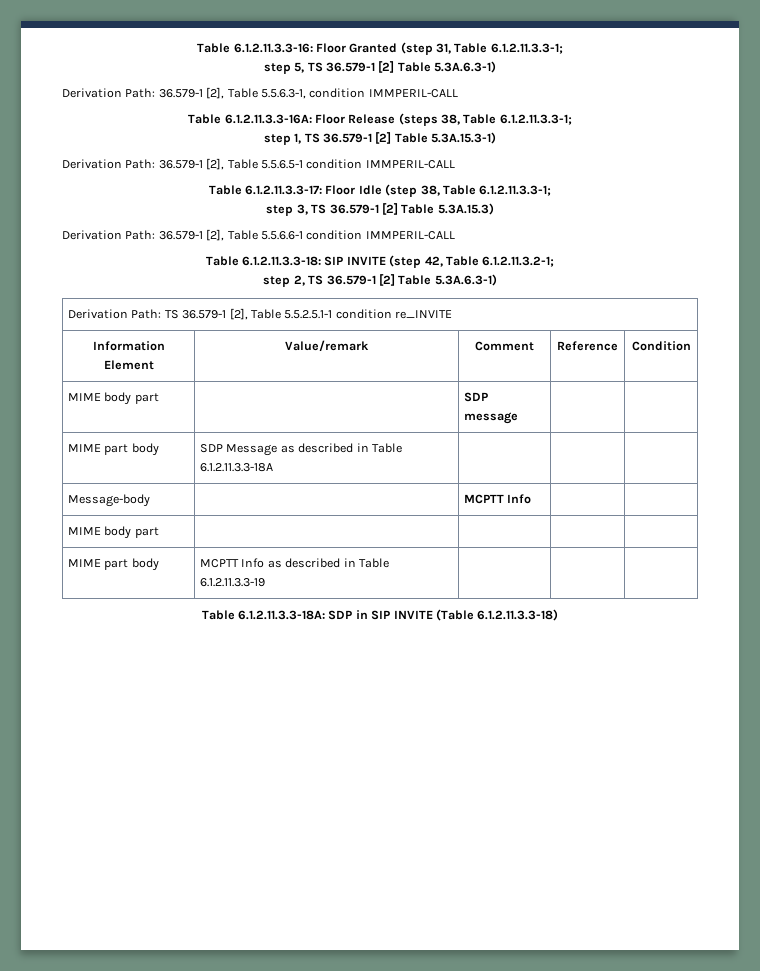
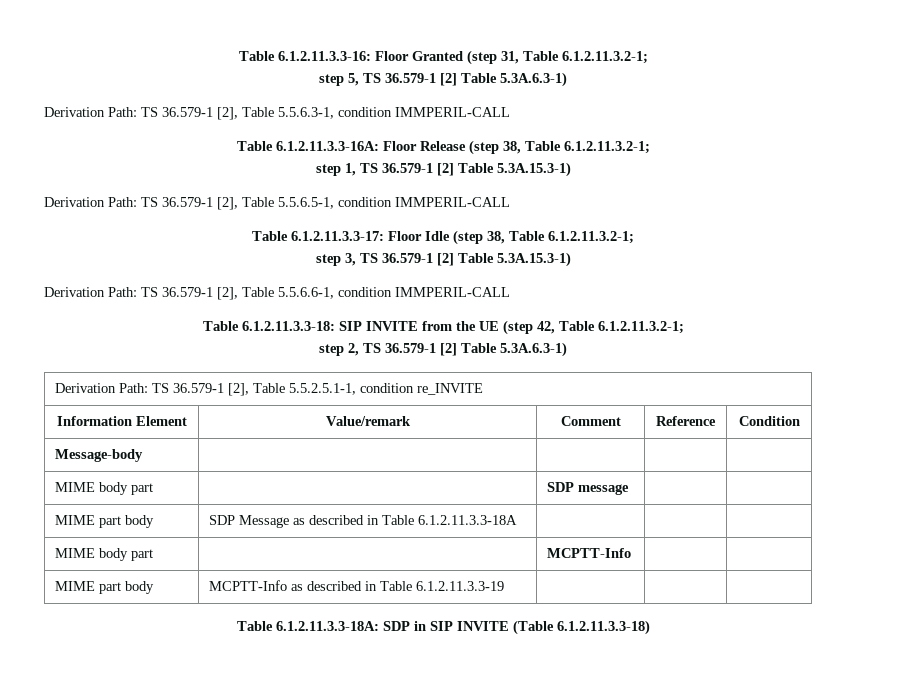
- Table 6.1.2.11.3.3-16: Floor Granted (step 31, Table 6.1.2.11.3.3-1;
+ Table 6.1.2.11.3.3-16: Floor Granted (step 31, Table 6.1.2.11.3.2-1;
- Derivation Path: 36.579-1 [2], Table 5.5.6.3-1, condition IMMPERIL-CALL
+ Derivation Path: TS 36.579-1 [2], Table 5.5.6.3-1, condition IMMPERIL-CALL
- Table 6.1.2.11.3.3-16A: Floor Release (steps 38, Table 6.1.2.11.3.3-1;
+ Table 6.1.2.11.3.3-16A: Floor Release (step 38, Table 6.1.2.11.3.2-1;
- Derivation Path: 36.579-1 [2], Table 5.5.6.5-1 condition IMMPERIL-CALL
+ Derivation Path: TS 36.579-1 [2], Table 5.5.6.5-1, condition IMMPERIL-CALL
- Table 6.1.2.11.3.3-17: Floor Idle (step 38, Table 6.1.2.11.3.3-1;
+ Table 6.1.2.11.3.3-17: Floor Idle (step 38, Table 6.1.2.11.3.2-1;
- step 3, TS 36.579-1 [2] Table 5.3A.15.3)
- Derivation Path: 36.579-1 [2], Table 5.5.6.6-1 condition IMMPERIL-CALL
+ step 3, TS 36.579-1 [2] Table 5.3A.15.3-1)
+ Derivation Path: TS 36.579-1 [2], Table 5.5.6.6-1, condition IMMPERIL-CALL
- Table 6.1.2.11.3.3-18: SIP INVITE (step 42, Table 6.1.2.11.3.2-1;
+ Table 6.1.2.11.3.3-18: SIP INVITE from the UE (step 42, Table 6.1.2.11.3.2-1;
- Derivation Path: TS 36.579-1 [2], Table 5.5.2.5.1-1 condition re_INVITE
+ Derivation Path: TS 36.579-1 [2], Table 5.5.2.5.1-1, condition re_INVITE
+ Message-body | | | |
- Message-body | | MCPTT Info | |
- MIME body part | | | |
- MIME part body | MCPTT Info as described in Table 6.1.2.11.3.3-19 | | |
+ MIME body part | | MCPTT-Info | |
+ MIME part body | MCPTT-Info as described in Table 6.1.2.11.3.3-19 | | |

